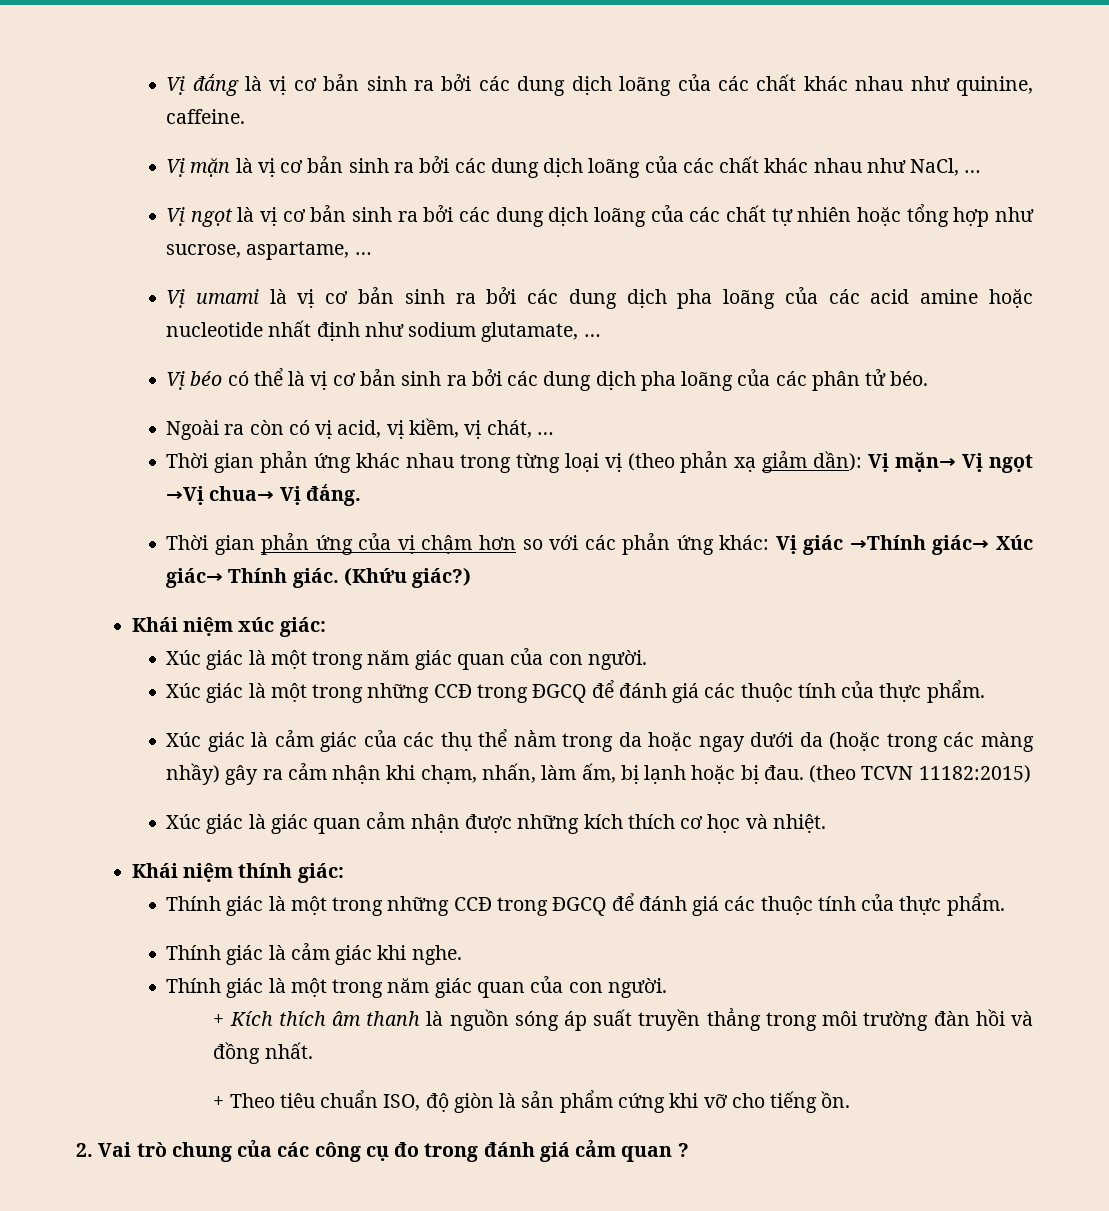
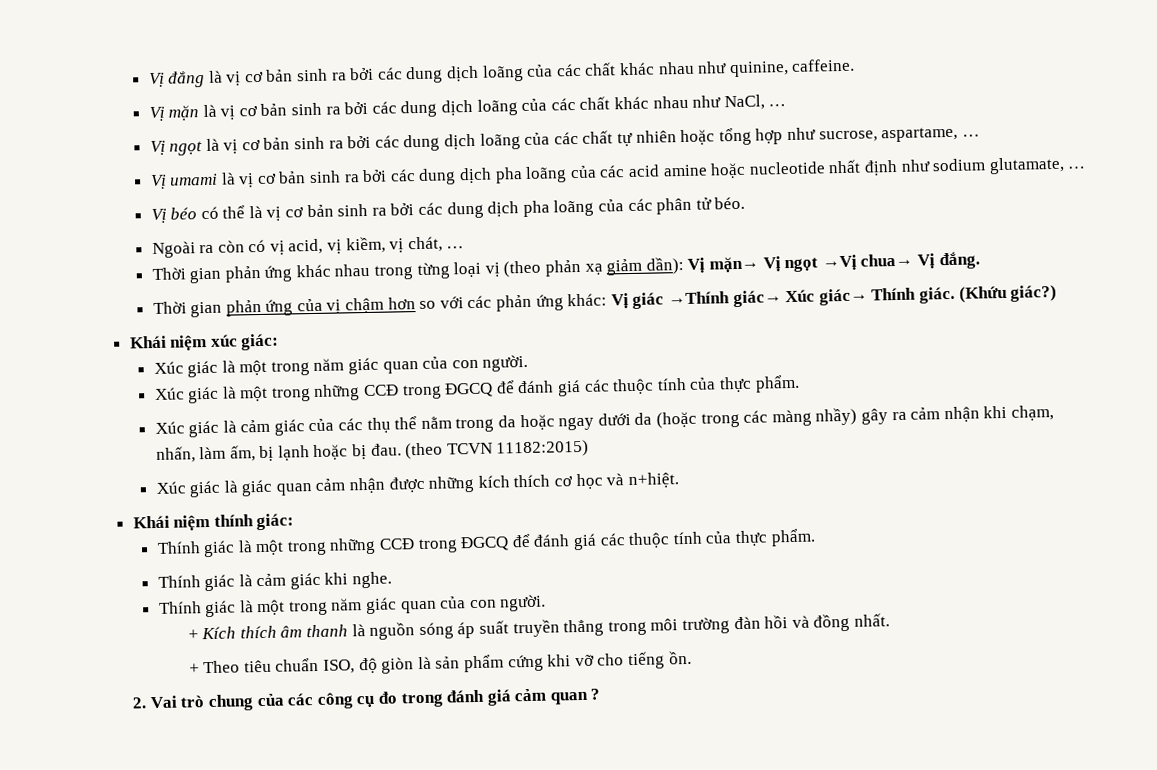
- Xúc giác là giác quan cảm nhận được những kích thích cơ học và nhiệt.
+ Xúc giác là giác quan cảm nhận được những kích thích cơ học và n+hiệt.

